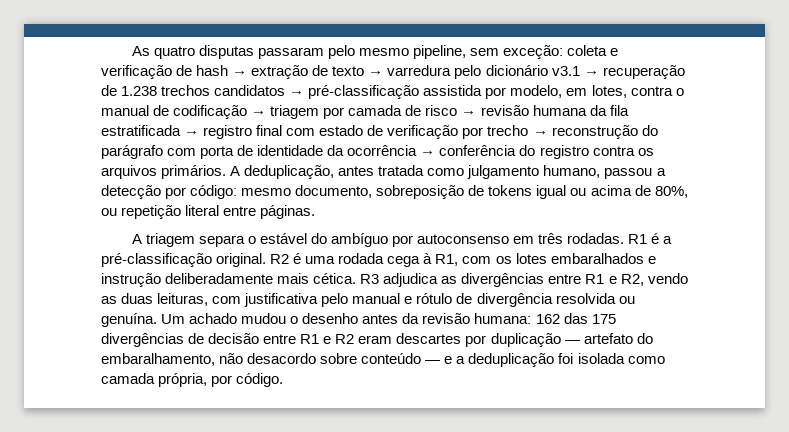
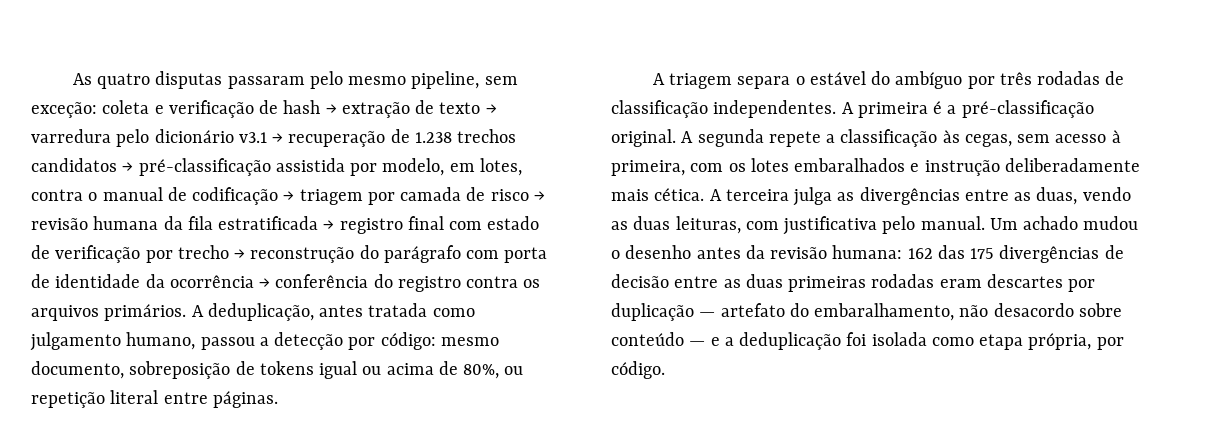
- A triagem separa o estável do ambíguo por autoconsenso em três rodadas. R1 é a pré-classificação original. R2 é uma rodada cega à R1, com os lotes embaralhados e instrução deliberadamente mais cética.
+ A triagem separa o estável do ambíguo por três rodadas de classificação independentes. A primeira é a pré-classificação original. A segunda repete a classificação às cegas, sem acesso à primeira, com os lotes embaralhados e instrução deliberadamente mais cética.
- R3 adjudica as divergências entre R1 e R2, vendo as duas leituras, com justificativa pelo manual e rótulo de divergência resolvida ou genuína.
+ A terceira julga as divergências entre as duas, vendo as duas leituras, com justificativa pelo manual.
- Um achado mudou o desenho antes da revisão humana: 162 das 175 divergências de decisão entre R1 e R2 eram descartes por duplicação — artefato do embaralhamento, não desacordo sobre conteúdo — e a deduplicação foi isolada como camada própria, por código.
+ Um achado mudou o desenho antes da revisão humana: 162 das 175 divergências de decisão entre as duas primeiras rodadas eram descartes por duplicação — artefato do embaralhamento, não desacordo sobre conteúdo — e a deduplicação foi isolada como etapa própria, por código.

